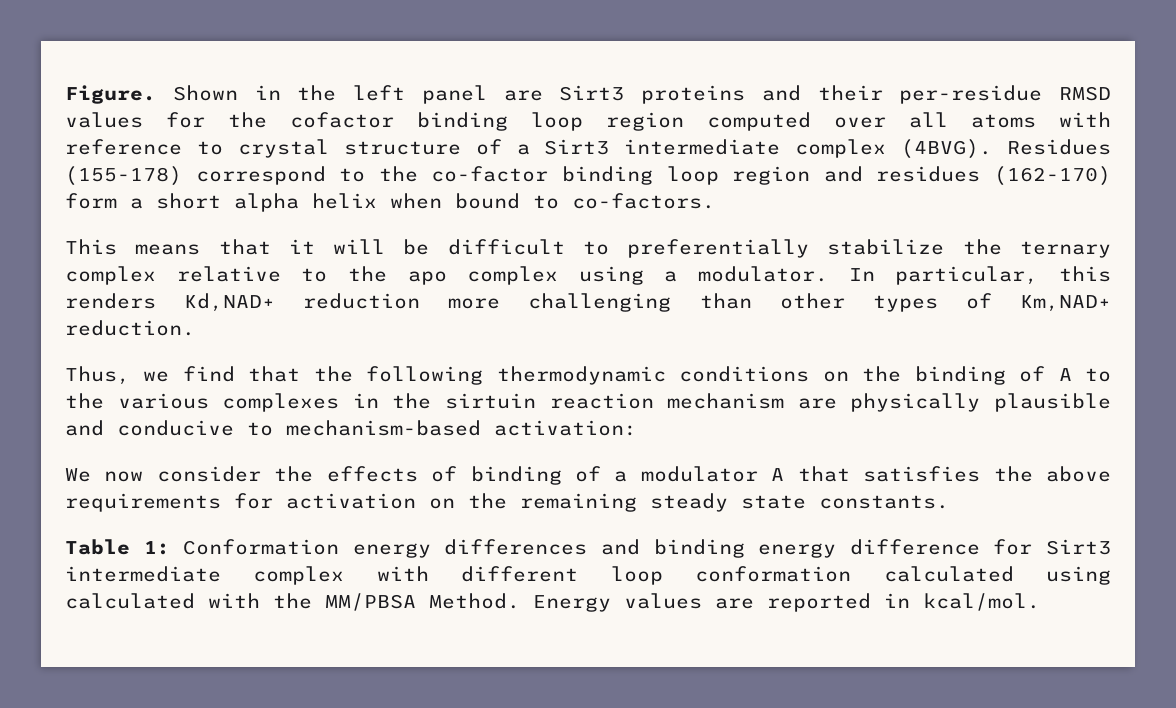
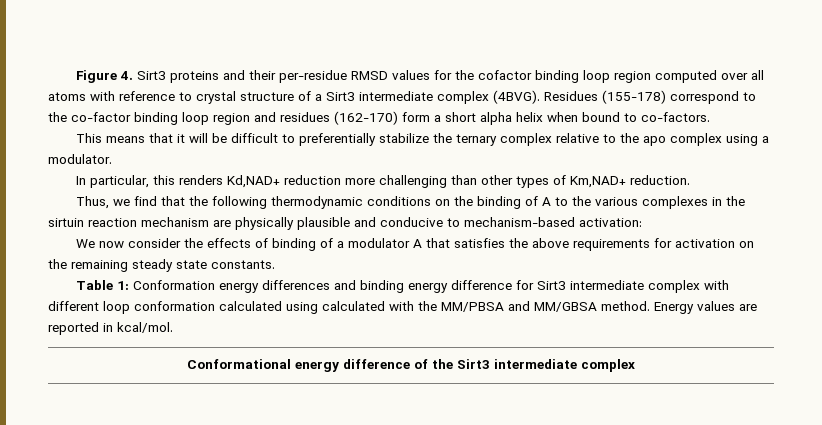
- Figure. Shown in the left panel are Sirt3 proteins and their per-residue RMSD values for the cofactor binding loop region computed over all atoms with reference to crystal structure of a Sirt3 intermediate complex (4BVG).
+ Figure 4. Sirt3 proteins and their per-residue RMSD values for the cofactor binding loop region computed over all atoms with reference to crystal structure of a Sirt3 intermediate complex (4BVG).
- This means that it will be difficult to preferentially stabilize the ternary complex relative to the apo complex using a modulator. In particular, this renders Kd,NAD+ reduction more challenging than other types of Km,NAD+ reduction.
+ This means that it will be difficult to preferentially stabilize the ternary complex relative to the apo complex using a modulator.
+ In particular, this renders Kd,NAD+ reduction more challenging than other types of Km,NAD+ reduction.
- Table 1: Conformation energy differences and binding energy difference for Sirt3 intermediate complex with different loop conformation calculated using calculated with the MM/PBSA Method.
+ Table 1: Conformation energy differences and binding energy difference for Sirt3 intermediate complex with different loop conformation calculated using calculated with the MM/PBSA and MM/GBSA method.
+ Conformational energy difference of the Sirt3 intermediate complex

